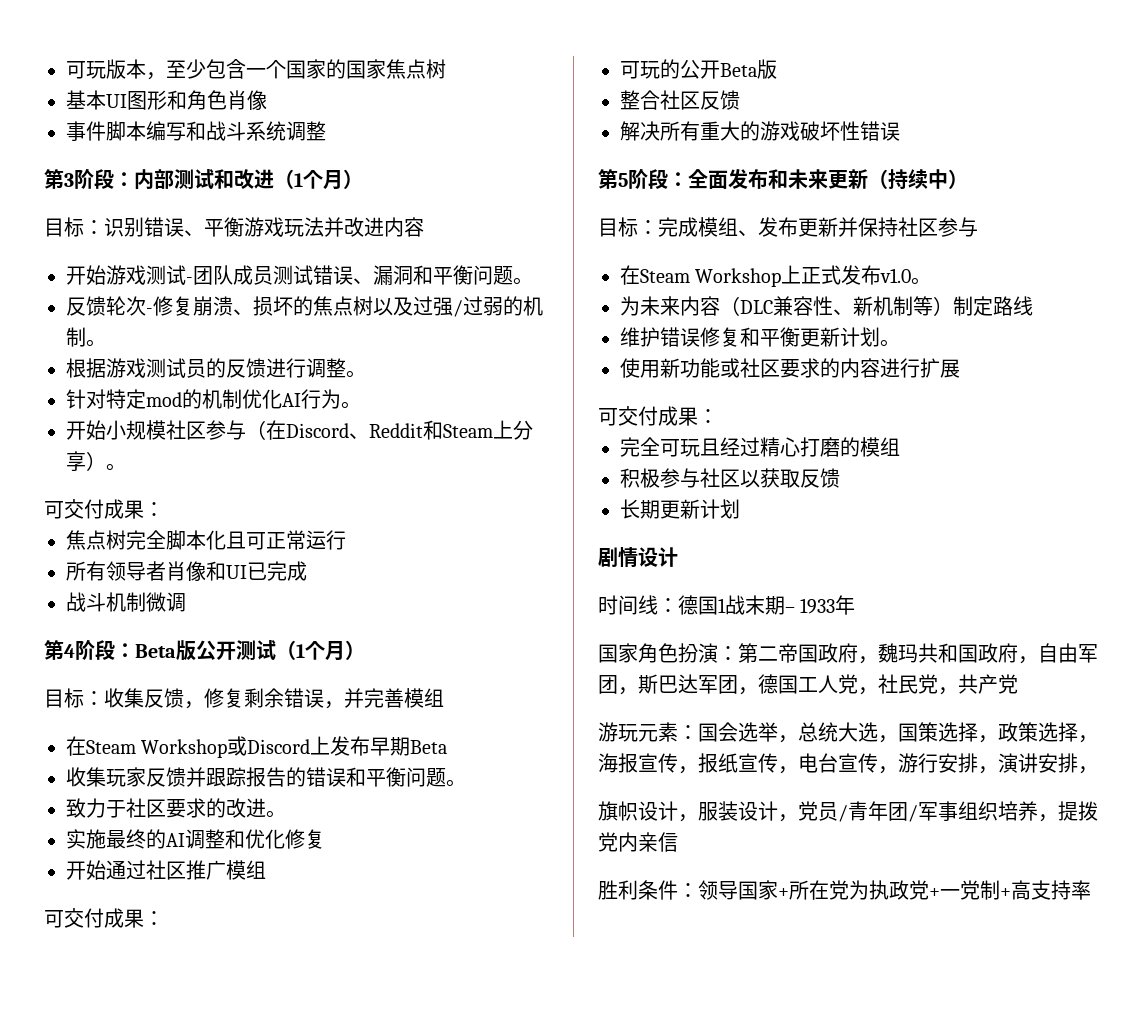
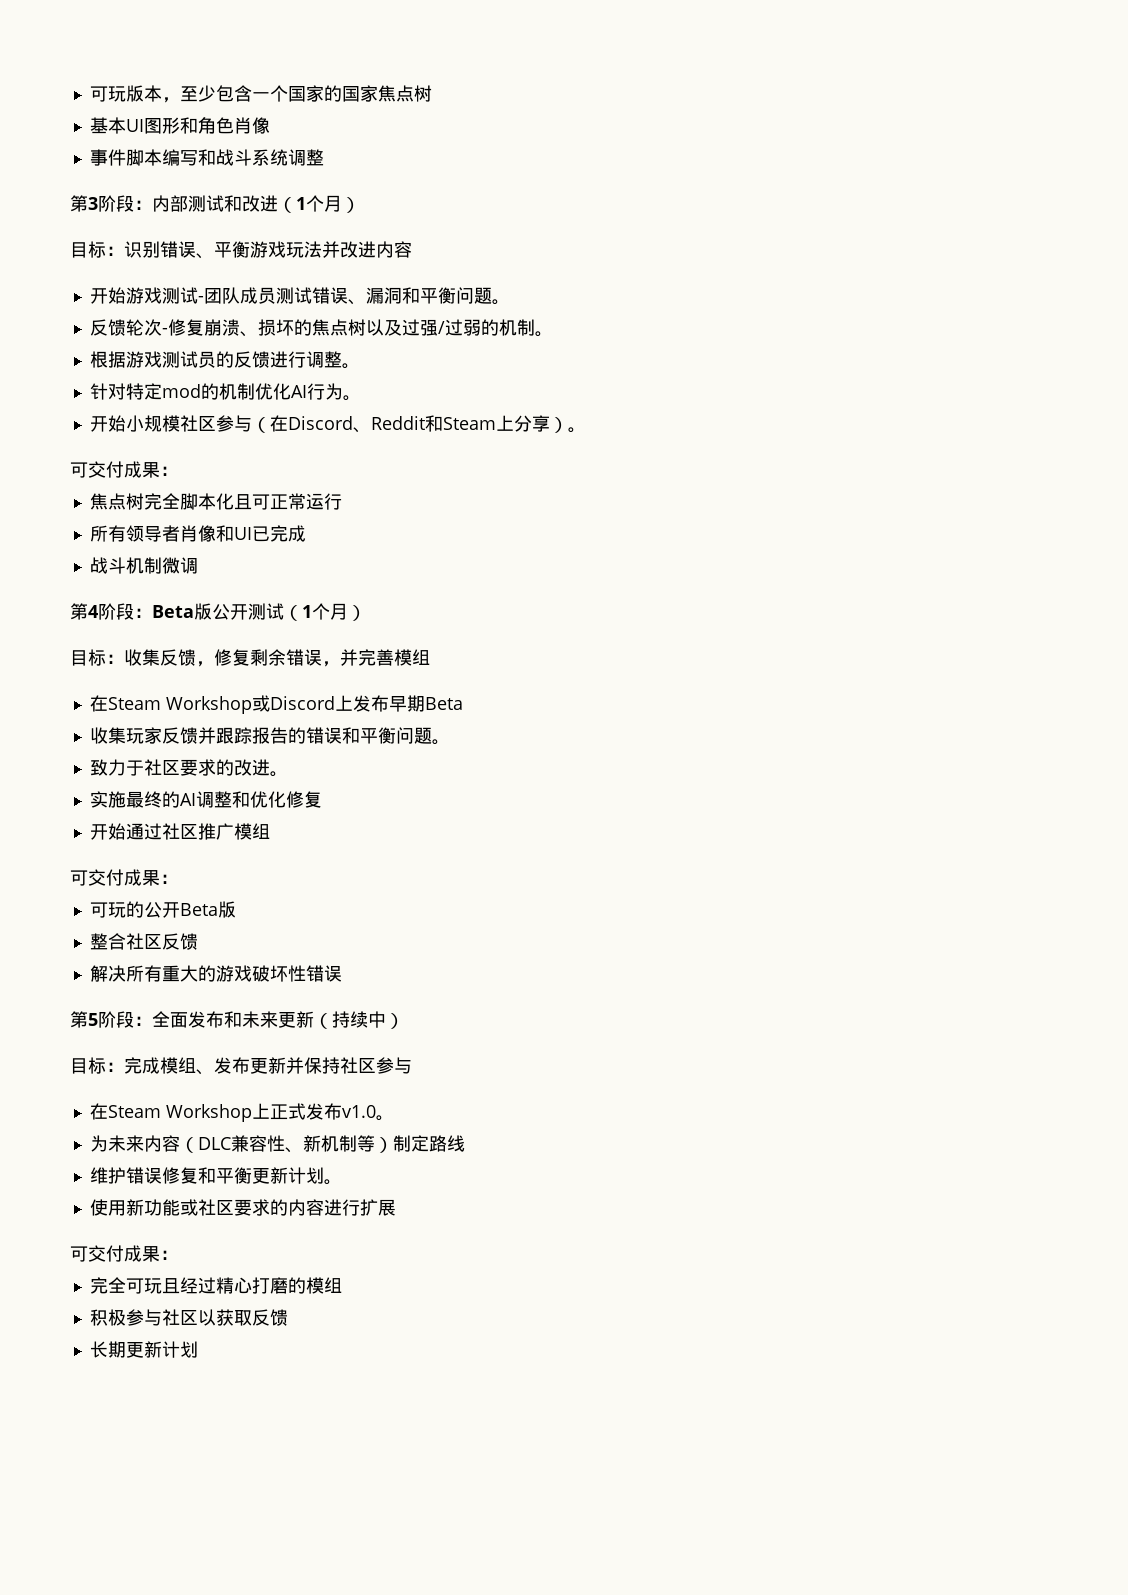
- 剧情设计
- 时间线：德国1战末期– 1933年
- 国家角色扮演：第二帝国政府，魏玛共和国政府，自由军团，斯巴达军团，德国工人党，社民党，共产党
- 游玩元素：国会选举，总统大选，国策选择，政策选择，海报宣传，报纸宣传，电台宣传，游行安排，演讲安排，
- 旗帜设计，服装设计，党员/青年团/军事组织培养，提拨党内亲信
- 胜利条件：领导国家+所在党为执政党+一党制+高支持率

